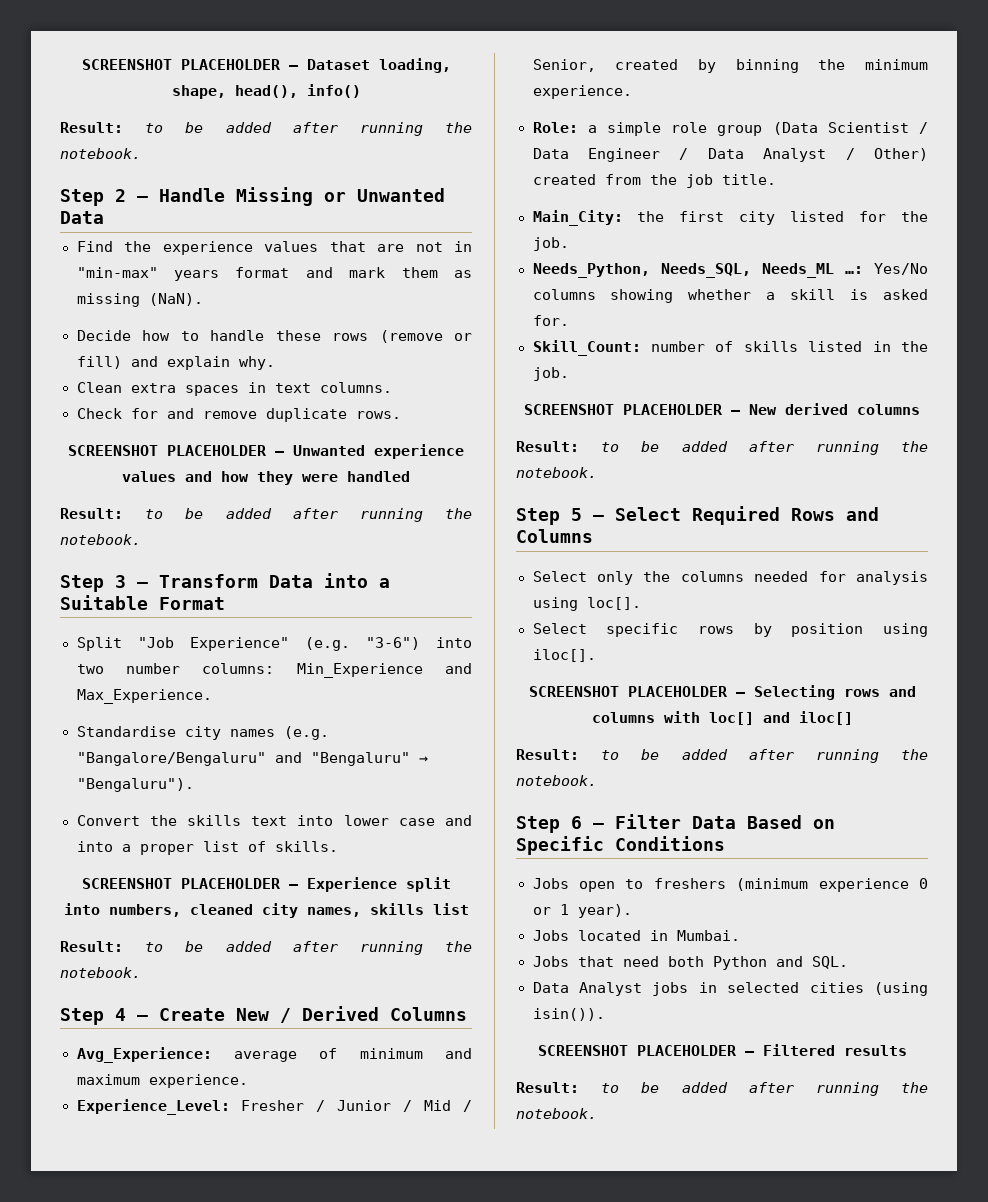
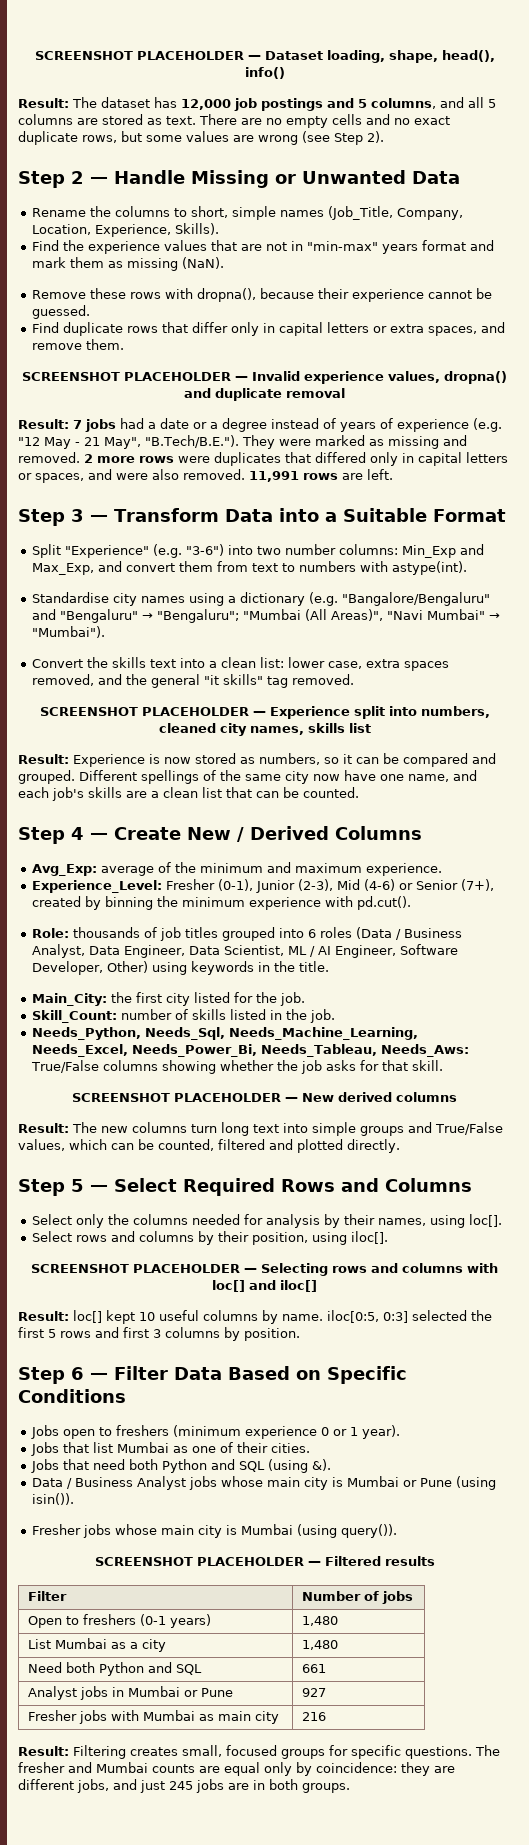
  SCREENSHOT PLACEHOLDER — Dataset loading, shape, head(), info()
- Result: to be added after running the notebook.
+ Result: The dataset has 12,000 job postings and 5 columns, and all 5 columns are stored as text. There are no empty cells and no exact duplicate rows, but some values are wrong (see Step 2).
+ Rename the columns to short, simple names (Job_Title, Company, Location, Experience, Skills).
- Decide how to handle these rows (remove or fill) and explain why.
- Clean extra spaces in text columns.
- Check for and remove duplicate rows.
- SCREENSHOT PLACEHOLDER — Unwanted experience values and how they were handled
- Result: to be added after running the notebook.
+ Remove these rows with dropna(), because their experience cannot be guessed.
+ Find duplicate rows that differ only in capital letters or extra spaces, and remove them.
+ SCREENSHOT PLACEHOLDER — Invalid experience values, dropna() and duplicate removal
+ Result: 7 jobs had a date or a degree instead of years of experience (e.g. "12 May - 21 May", "B.Tech/B.E."). They were marked as missing and removed. 2 more rows were duplicates that differed only in capital letters or spaces, and were also removed. 11,991 rows are left.
- Split "Job Experience" (e.g. "3-6") into two number columns: Min_Experience and Max_Experience.
+ Split "Experience" (e.g. "3-6") into two number columns: Min_Exp and Max_Exp, and convert them from text to numbers with astype(int).
- Standardise city names (e.g. "Bangalore/Bengaluru" and "Bengaluru" → "Bengaluru").
+ Standardise city names using a dictionary (e.g. "Bangalore/Bengaluru" and "Bengaluru" → "Bengaluru"; "Mumbai (All Areas)", "Navi Mumbai" → "Mumbai").
- Convert the skills text into lower case and into a proper list of skills.
+ Convert the skills text into a clean list: lower case, extra spaces removed, and the general "it skills" tag removed.
  SCREENSHOT PLACEHOLDER — Experience split into numbers, cleaned city names, skills list
- Result: to be added after running the notebook.
+ Result: Experience is now stored as numbers, so it can be compared and grouped. Different spellings of the same city now have one name, and each job's skills are a clean list that can be counted.
- Avg_Experience: average of minimum and maximum experience.
+ Avg_Exp: average of the minimum and maximum experience.
- Experience_Level: Fresher / Junior / Mid / Senior, created by binning the minimum experience.
- Role: a simple role group (Data Scientist / Data Engineer / Data Analyst / Other) created from the job title.
+ Experience_Level: Fresher (0-1), Junior (2-3), Mid (4-6) or Senior (7+), created by binning the minimum experience with pd.cut().
+ Role: thousands of job titles grouped into 6 roles (Data / Business Analyst, Data Engineer, Data Scientist, ML / AI Engineer, Software Developer, Other) using keywords in the title.
- Needs_Python, Needs_SQL, Needs_ML …: Yes/No columns showing whether a skill is asked for.
+ Needs_Python, Needs_Sql, Needs_Machine_Learning, Needs_Excel, Needs_Power_Bi, Needs_Tableau, Needs_Aws: True/False columns showing whether the job asks for that skill.
  SCREENSHOT PLACEHOLDER — New derived columns
- Result: to be added after running the notebook.
+ Result: The new columns turn long text into simple groups and True/False values, which can be counted, filtered and plotted directly.
- Select only the columns needed for analysis using loc[].
+ Select only the columns needed for analysis by their names, using loc[].
- Select specific rows by position using iloc[].
+ Select rows and columns by their position, using iloc[].
  SCREENSHOT PLACEHOLDER — Selecting rows and columns with loc[] and iloc[]
- Result: to be added after running the notebook.
+ Result: loc[] kept 10 useful columns by name. iloc[0:5, 0:3] selected the first 5 rows and first 3 columns by position.
- Jobs located in Mumbai.
+ Jobs that list Mumbai as one of their cities.
- Jobs that need both Python and SQL.
- Data Analyst jobs in selected cities (using isin()).
+ Jobs that need both Python and SQL (using &).
+ Data / Business Analyst jobs whose main city is Mumbai or Pune (using isin()).
+ Fresher jobs whose main city is Mumbai (using query()).
  SCREENSHOT PLACEHOLDER — Filtered results
- Result: to be added after running the notebook.
+ Filter | Number of jobs
+ Open to freshers (0-1 years) | 1,480
+ List Mumbai as a city | 1,480
+ Need both Python and SQL | 661
+ Analyst jobs in Mumbai or Pune | 927
+ Fresher jobs with Mumbai as main city | 216
+ Result: Filtering creates small, focused groups for specific questions. The fresher and Mumbai counts are equal only by coincidence: they are different jobs, and just 245 jobs are in both groups.

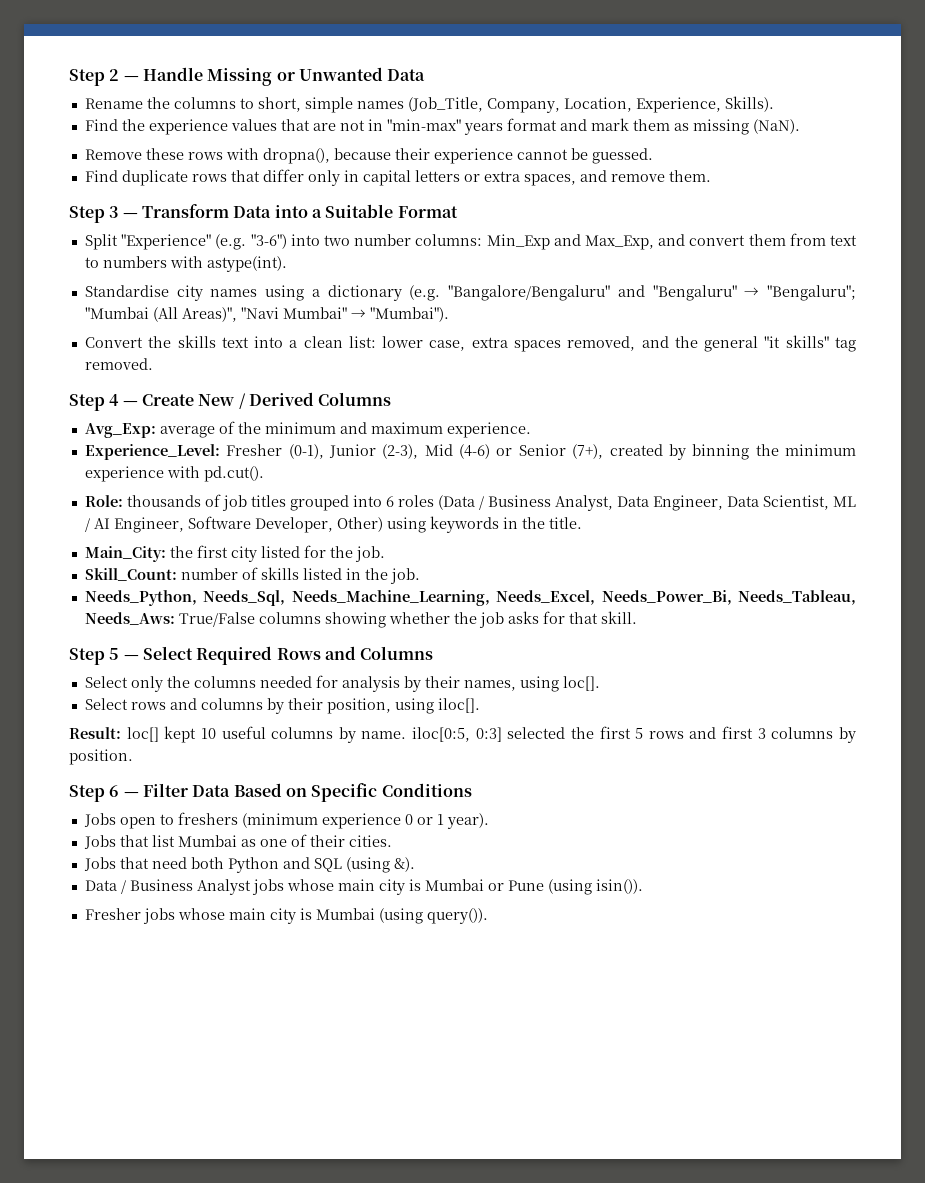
- SCREENSHOT PLACEHOLDER — Dataset loading, shape, head(), info()
- Result: The dataset has 12,000 job postings and 5 columns, and all 5 columns are stored as text. There are no empty cells and no exact duplicate rows, but some values are wrong (see Step 2).
- SCREENSHOT PLACEHOLDER — Invalid experience values, dropna() and duplicate removal
- Result: 7 jobs had a date or a degree instead of years of experience (e.g. "12 May - 21 May", "B.Tech/B.E."). They were marked as missing and removed. 2 more rows were duplicates that differed only in capital letters or spaces, and were also removed. 11,991 rows are left.
- SCREENSHOT PLACEHOLDER — Experience split into numbers, cleaned city names, skills list
- Result: Experience is now stored as numbers, so it can be compared and grouped. Different spellings of the same city now have one name, and each job's skills are a clean list that can be counted.
- SCREENSHOT PLACEHOLDER — New derived columns
- Result: The new columns turn long text into simple groups and True/False values, which can be counted, filtered and plotted directly.
- SCREENSHOT PLACEHOLDER — Selecting rows and columns with loc[] and iloc[]
- SCREENSHOT PLACEHOLDER — Filtered results
- Filter | Number of jobs
- Open to freshers (0-1 years) | 1,480
- List Mumbai as a city | 1,480
- Need both Python and SQL | 661
- Analyst jobs in Mumbai or Pune | 927
- Fresher jobs with Mumbai as main city | 216
- Result: Filtering creates small, focused groups for specific questions. The fresher and Mumbai counts are equal only by coincidence: they are different jobs, and just 245 jobs are in both groups.

